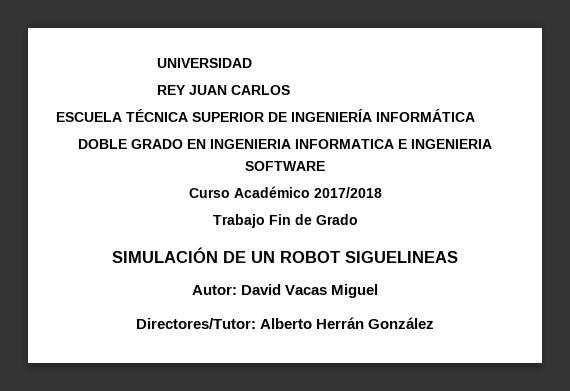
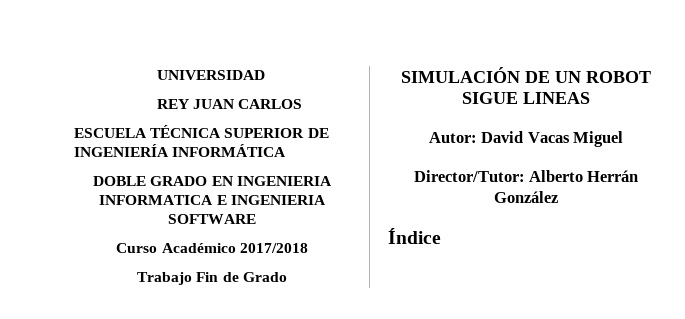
- SIMULACIÓN DE UN ROBOT SIGUELINEAS
+ SIMULACIÓN DE UN ROBOT SIGUE LINEAS
- Directores/Tutor: Alberto Herrán González
+ Director/Tutor: Alberto Herrán González
+ Índice

